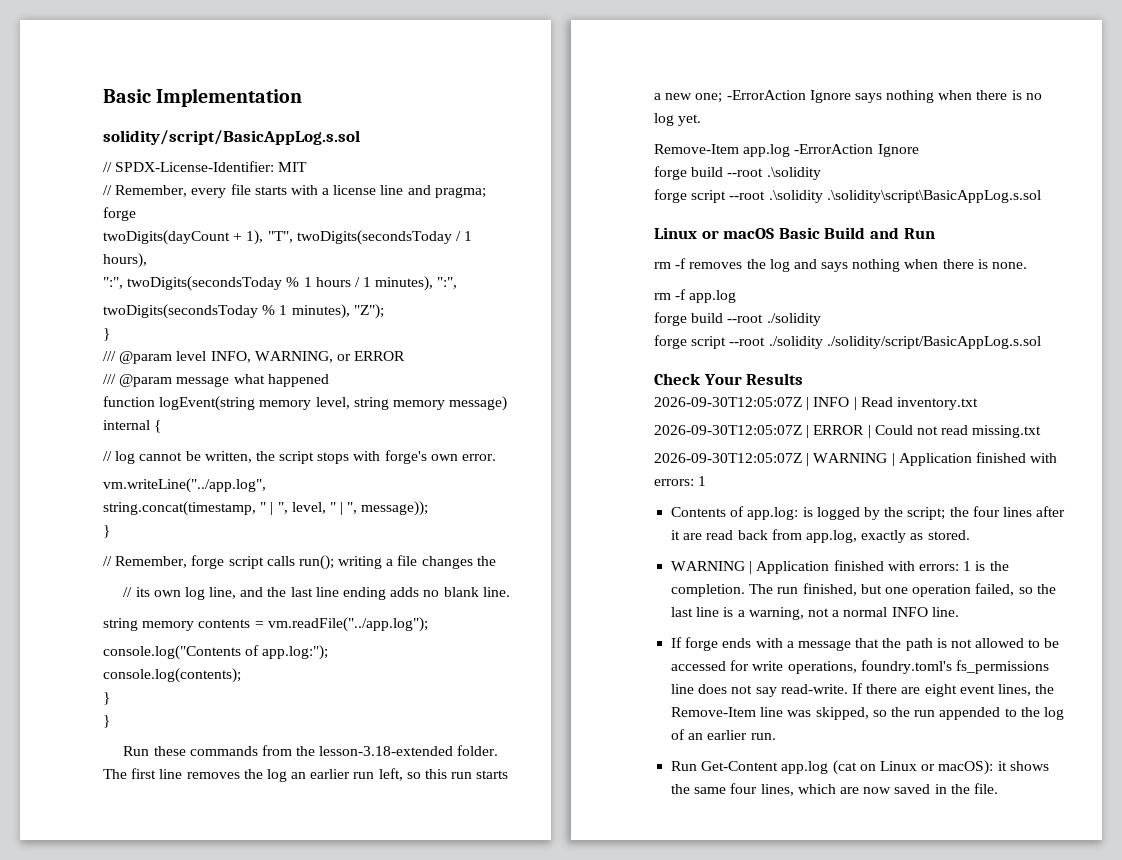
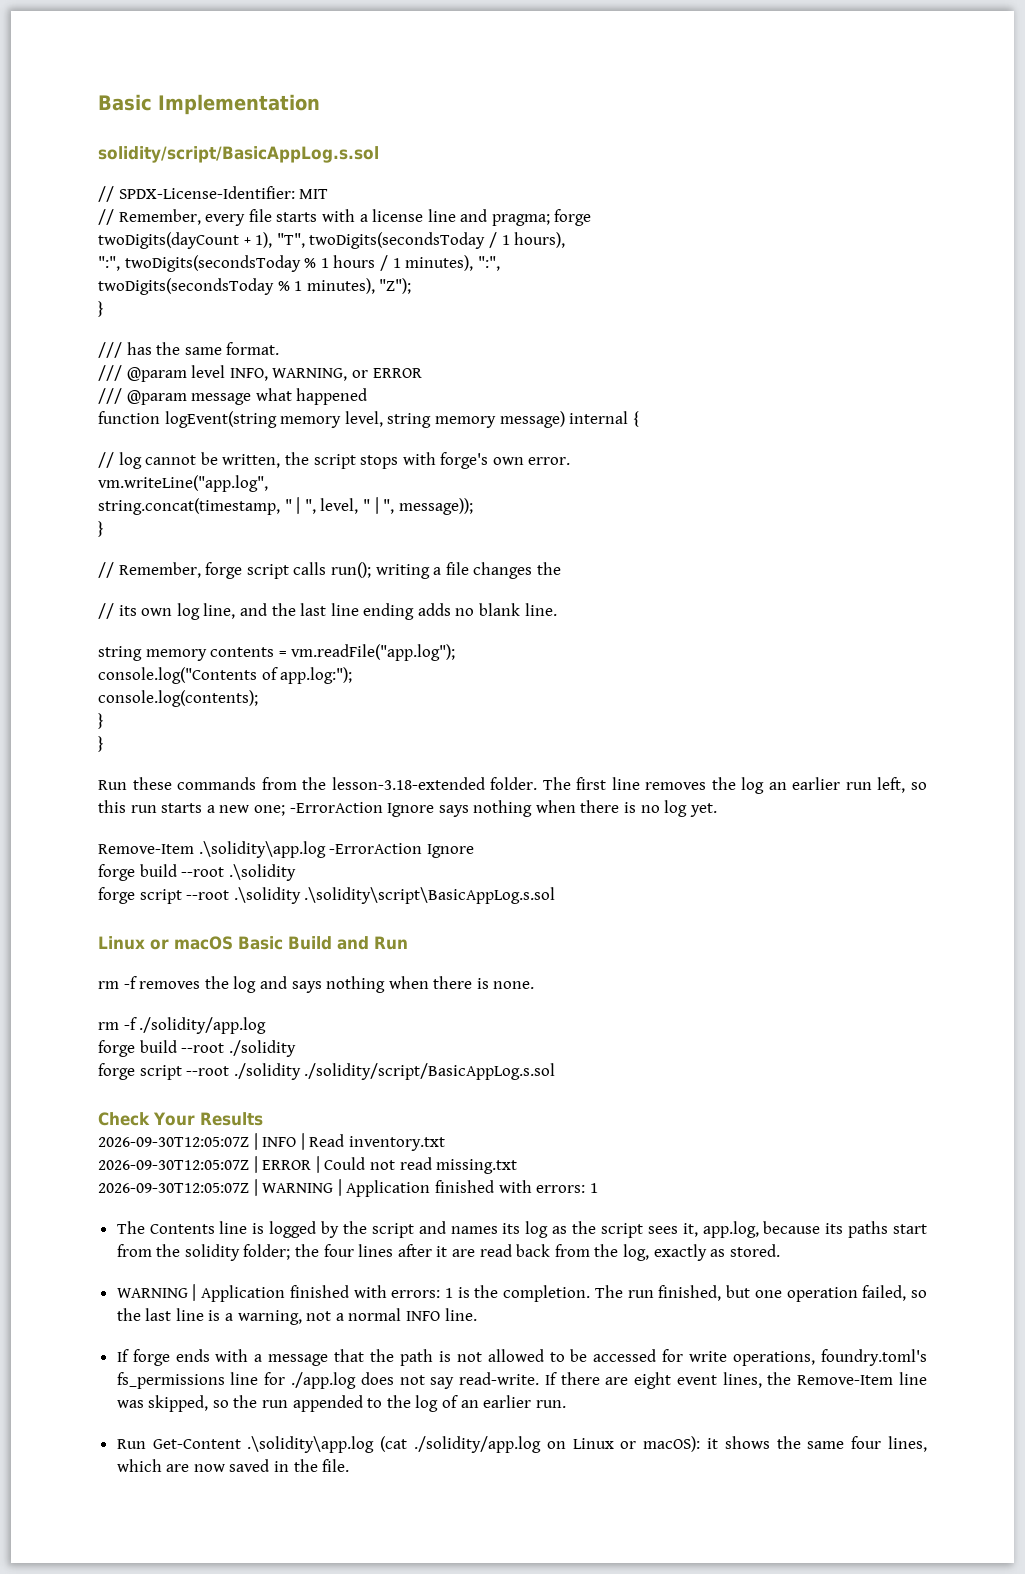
+ /// has the same format.
- vm.writeLine("../app.log",
+ vm.writeLine("app.log",
- string memory contents = vm.readFile("../app.log");
+ string memory contents = vm.readFile("app.log");
- Remove-Item app.log -ErrorAction Ignore
+ Remove-Item .\solidity\app.log -ErrorAction Ignore
- rm -f app.log
+ rm -f ./solidity/app.log
- Contents of app.log: is logged by the script; the four lines after it are read back from app.log, exactly as stored.
+ The Contents line is logged by the script and names its log as the script sees it, app.log, because its paths start from the solidity folder; the four lines after it are read back from the log, exactly as stored.
- If forge ends with a message that the path is not allowed to be accessed for write operations, foundry.toml's fs_permissions line does not say read-write.
+ If forge ends with a message that the path is not allowed to be accessed for write operations, foundry.toml's fs_permissions line for ./app.log does not say read-write.
- Run Get-Content app.log (cat on Linux or macOS): it shows the same four lines, which are now saved in the file.
+ Run Get-Content .\solidity\app.log (cat ./solidity/app.log on Linux or macOS): it shows the same four lines, which are now saved in the file.

